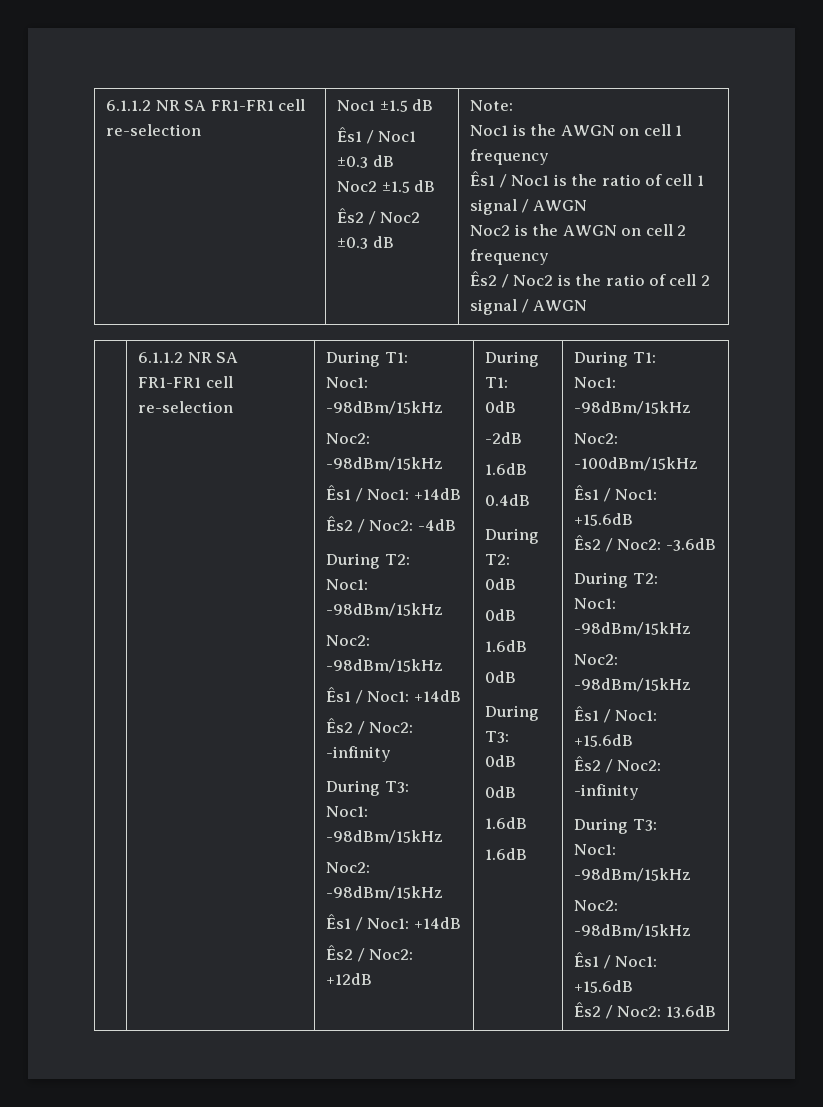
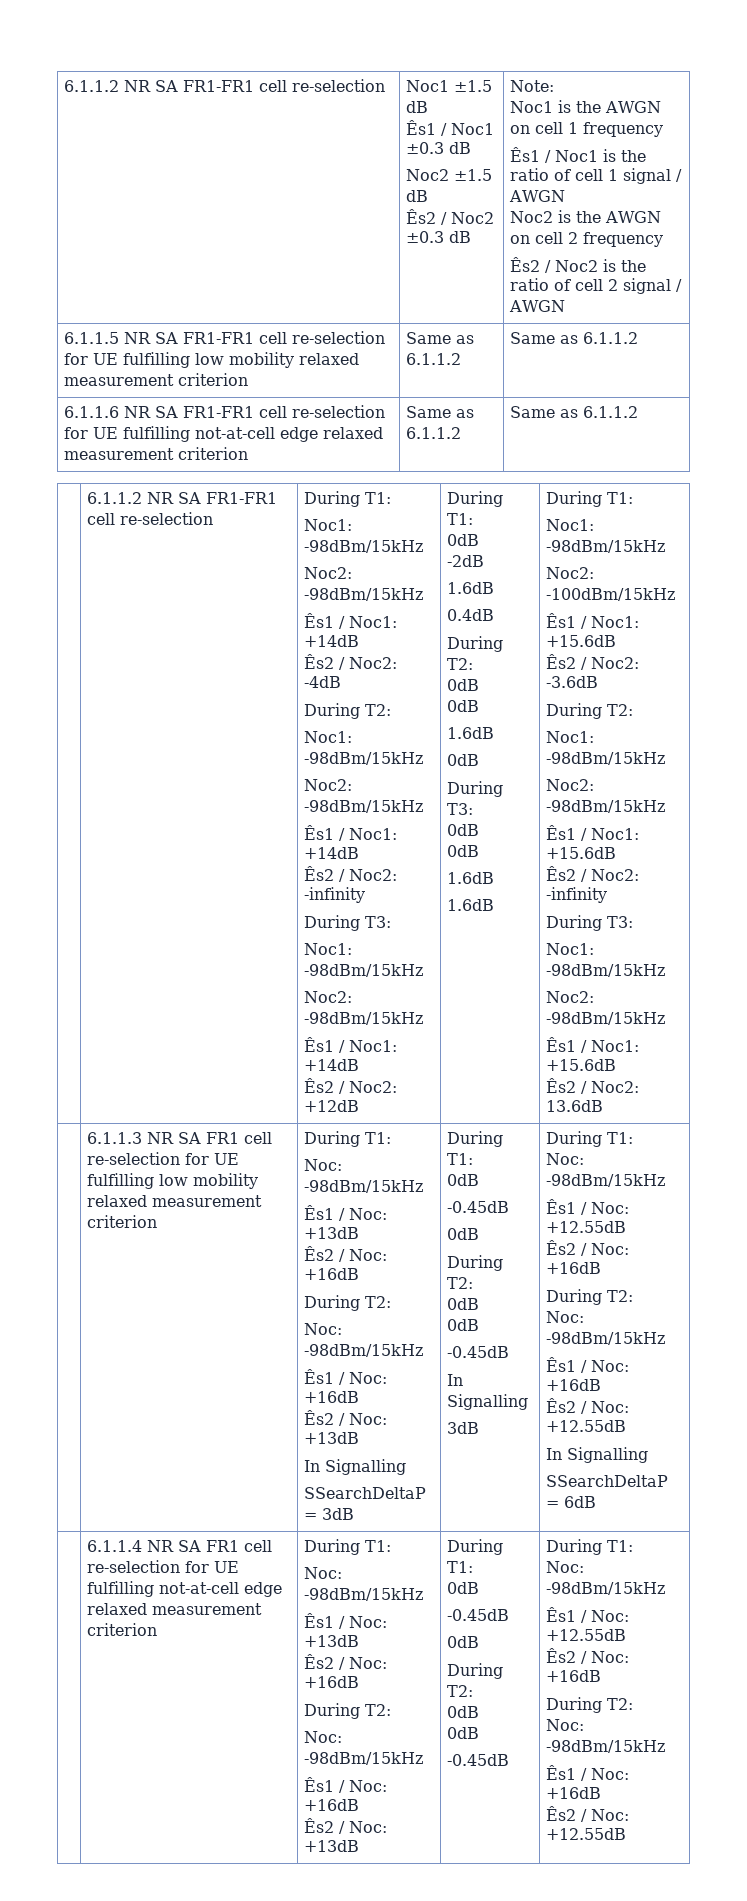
+ 6.1.1.5 NR SA FR1-FR1 cell re-selection for UE fulfilling low mobility relaxed measurement criterion | Same as 6.1.1.2 | Same as 6.1.1.2
+ 6.1.1.6 NR SA FR1-FR1 cell re-selection for UE fulfilling not-at-cell edge relaxed measurement criterion | Same as 6.1.1.2 | Same as 6.1.1.2
+ 6.1.1.3 NR SA FR1 cell re-selection for UE fulfilling low mobility relaxed measurement criterion | During T1:
+ Noc: -98dBm/15kHz
+ Ês1 / Noc: +13dB
+ Ês2 / Noc: +16dB
+ During T2:
+ Noc: -98dBm/15kHz
+ Ês1 / Noc: +16dB
+ Ês2 / Noc: +13dB
+ In Signalling
+ SSearchDeltaP = 3dB | During T1:
+ 0dB
+ -0.45dB
+ 0dB
+ During T2:
+ 0dB
+ 0dB
+ -0.45dB
+ In Signalling
+ 3dB | During T1:
+ Noc: -98dBm/15kHz
+ Ês1 / Noc: +12.55dB
+ Ês2 / Noc: +16dB
+ During T2:
+ Noc: -98dBm/15kHz
+ Ês1 / Noc: +16dB
+ Ês2 / Noc: +12.55dB
+ In Signalling
+ SSearchDeltaP = 6dB
+ | 6.1.1.4 NR SA FR1 cell re-selection for UE fulfilling not-at-cell edge relaxed measurement criterion | During T1:
+ Noc: -98dBm/15kHz
+ Ês1 / Noc: +13dB
+ Ês2 / Noc: +16dB
+ During T2:
+ Noc: -98dBm/15kHz
+ Ês1 / Noc: +16dB
+ Ês2 / Noc: +13dB | During T1:
+ 0dB
+ -0.45dB
+ 0dB
+ During T2:
+ 0dB
+ 0dB
+ -0.45dB | During T1:
+ Noc: -98dBm/15kHz
+ Ês1 / Noc: +12.55dB
+ Ês2 / Noc: +16dB
+ During T2:
+ Noc: -98dBm/15kHz
+ Ês1 / Noc: +16dB
+ Ês2 / Noc: +12.55dB

